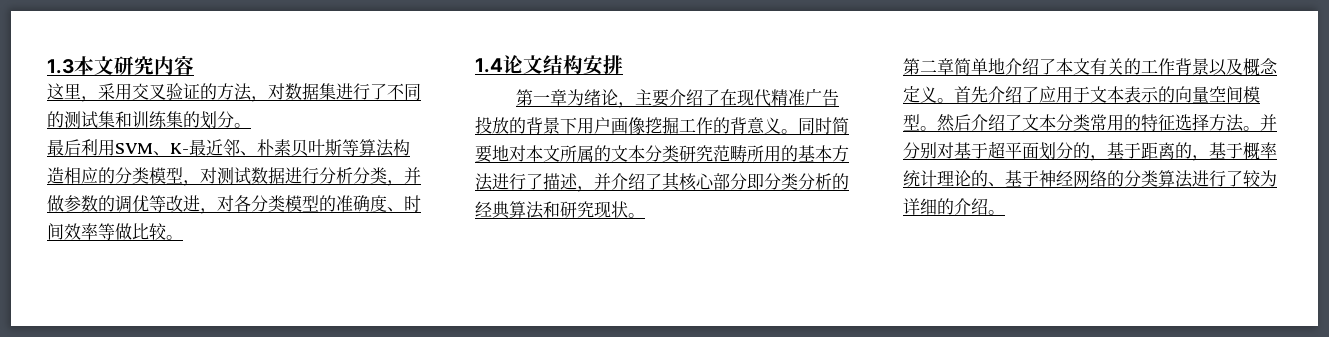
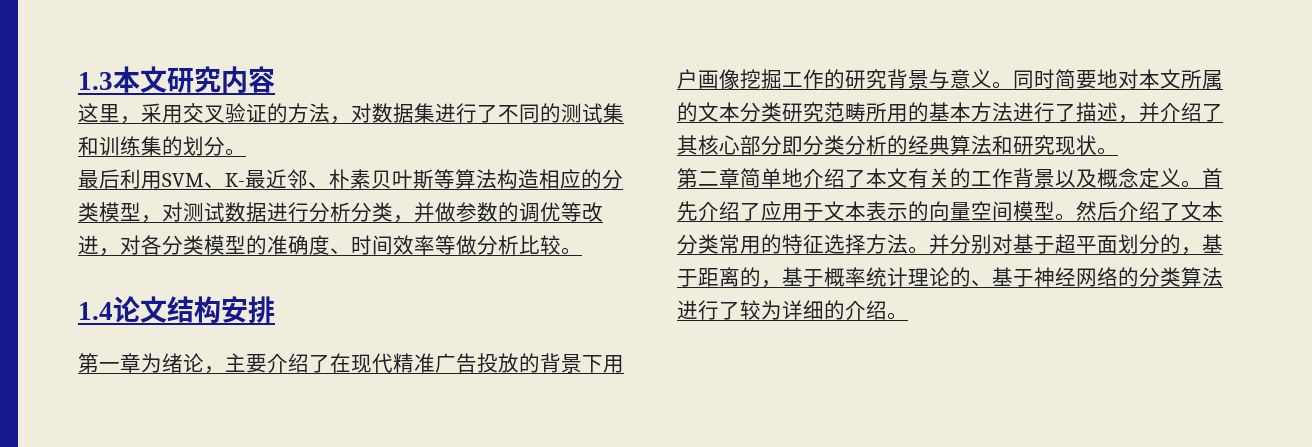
- 最后利用SVM、K-最近邻、朴素贝叶斯等算法构造相应的分类模型，对测试数据进行分析分类，并做参数的调优等改进，对各分类模型的准确度、时间效率等做比较。
+ 最后利用SVM、K-最近邻、朴素贝叶斯等算法构造相应的分类模型，对测试数据进行分析分类，并做参数的调优等改进，对各分类模型的准确度、时间效率等做分析比较。
- 第一章为绪论，主要介绍了在现代精准广告投放的背景下用户画像挖掘工作的背意义。
+ 第一章为绪论，主要介绍了在现代精准广告投放的背景下用户画像挖掘工作的研究背景与意义。

